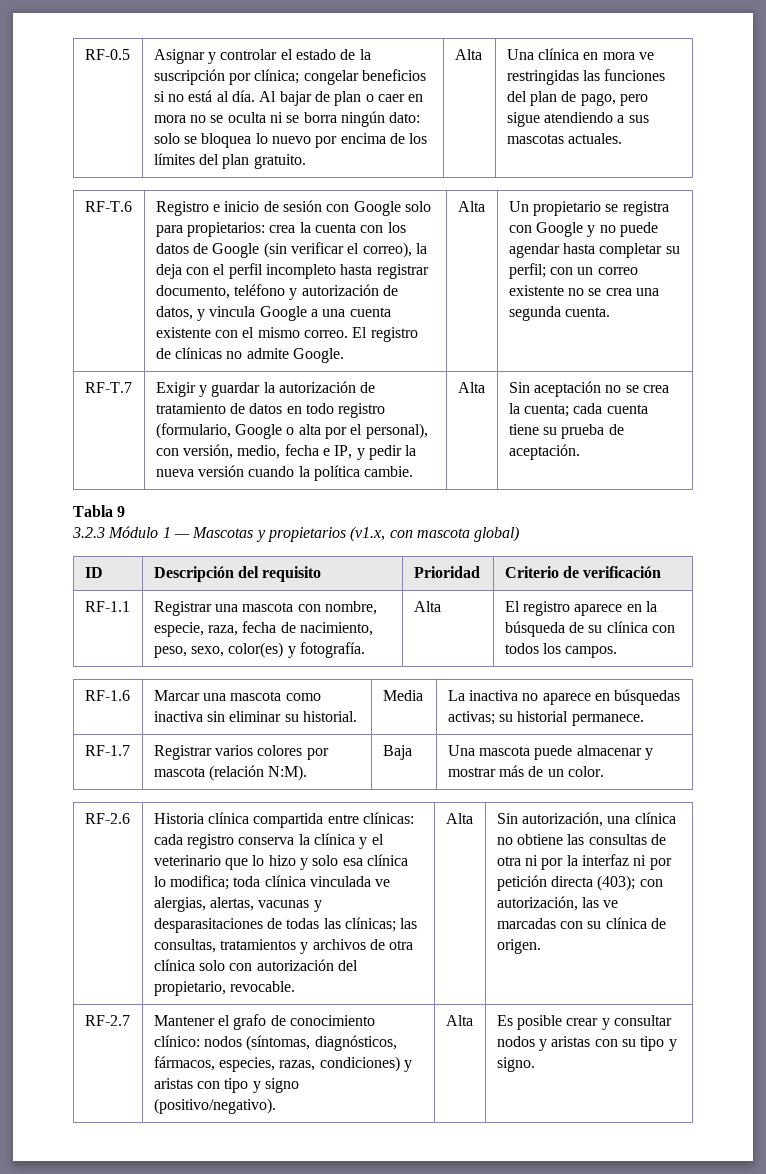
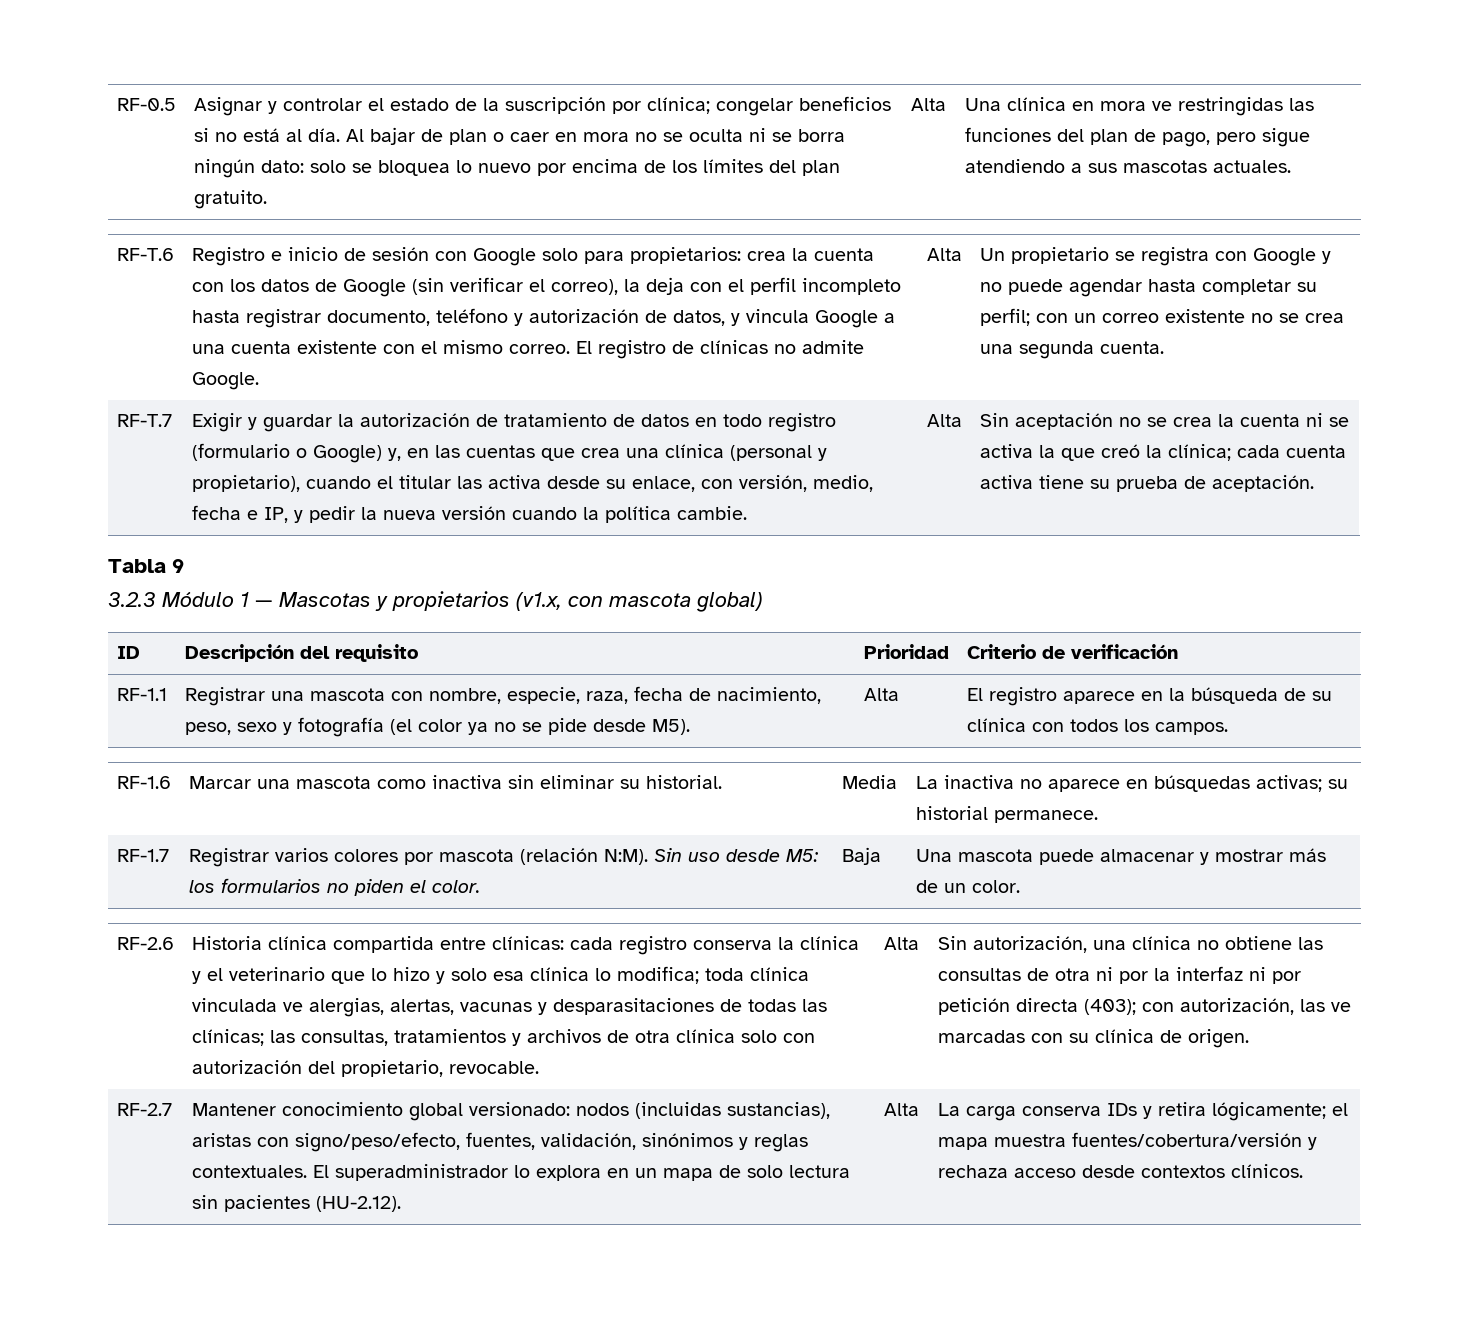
- Exigir y guardar la autorización de tratamiento de datos en todo registro (formulario, Google o alta por el personal), con versión, medio, fecha e IP, y pedir la nueva versión cuando la política cambie.
+ Exigir y guardar la autorización de tratamiento de datos en todo registro (formulario o Google) y, en las cuentas que crea una clínica (personal y propietario), cuando el titular las activa desde su enlace, con versión, medio, fecha e IP, y pedir la nueva versión cuando la política cambie.
- Sin aceptación no se crea la cuenta; cada cuenta tiene su prueba de aceptación.
+ Sin aceptación no se crea la cuenta ni se activa la que creó la clínica; cada cuenta activa tiene su prueba de aceptación.
- RF-1.1 | Registrar una mascota con nombre, especie, raza, fecha de nacimiento, peso, sexo, color(es) y fotografía. | Alta | El registro aparece en la búsqueda de su clínica con todos los campos.
+ RF-1.1 | Registrar una mascota con nombre, especie, raza, fecha de nacimiento, peso, sexo y fotografía (el color ya no se pide desde M5). | Alta | El registro aparece en la búsqueda de su clínica con todos los campos.
- RF-1.7 | Registrar varios colores por mascota (relación N:M). | Baja | Una mascota puede almacenar y mostrar más de un color.
+ RF-1.7 | Registrar varios colores por mascota (relación N:M). Sin uso desde M5: los formularios no piden el color. | Baja | Una mascota puede almacenar y mostrar más de un color.
- Mantener el grafo de conocimiento clínico: nodos (síntomas, diagnósticos, fármacos, especies, razas, condiciones) y aristas con tipo y signo (positivo/negativo). | Alta | Es posible crear y consultar nodos y aristas con su tipo y signo.
+ Mantener conocimiento global versionado: nodos (incluidas sustancias), aristas con signo/peso/efecto, fuentes, validación, sinónimos y reglas contextuales. El superadministrador lo explora en un mapa de solo lectura sin pacientes (HU-2.12). | Alta | La carga conserva IDs y retira lógicamente; el mapa muestra fuentes/cobertura/versión y rechaza acceso desde contextos clínicos.

